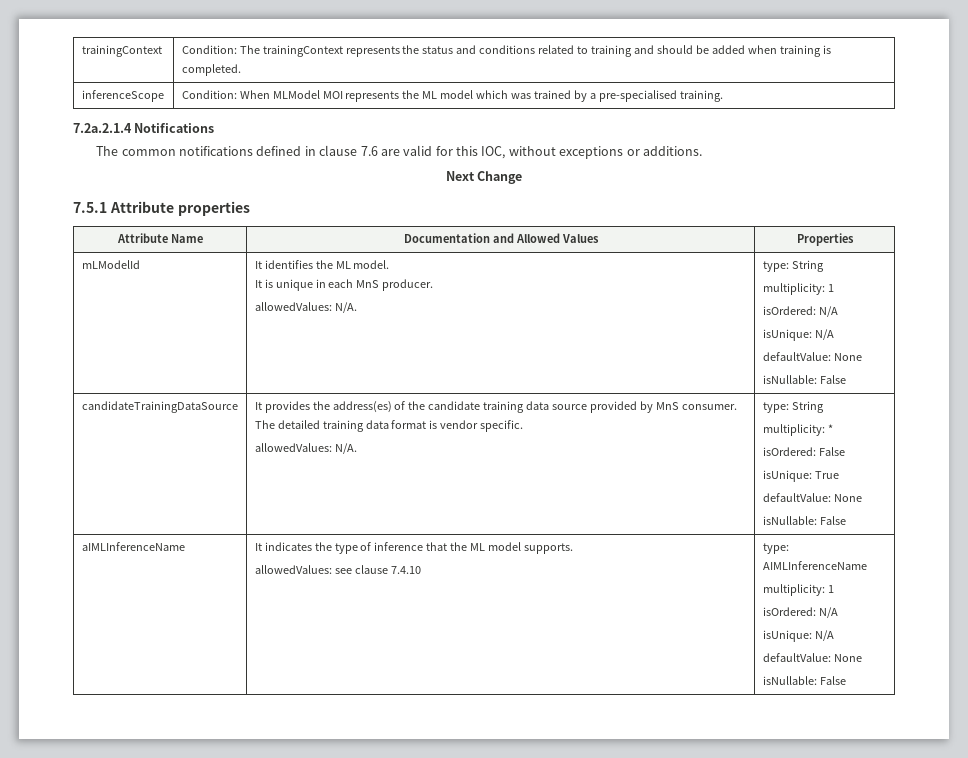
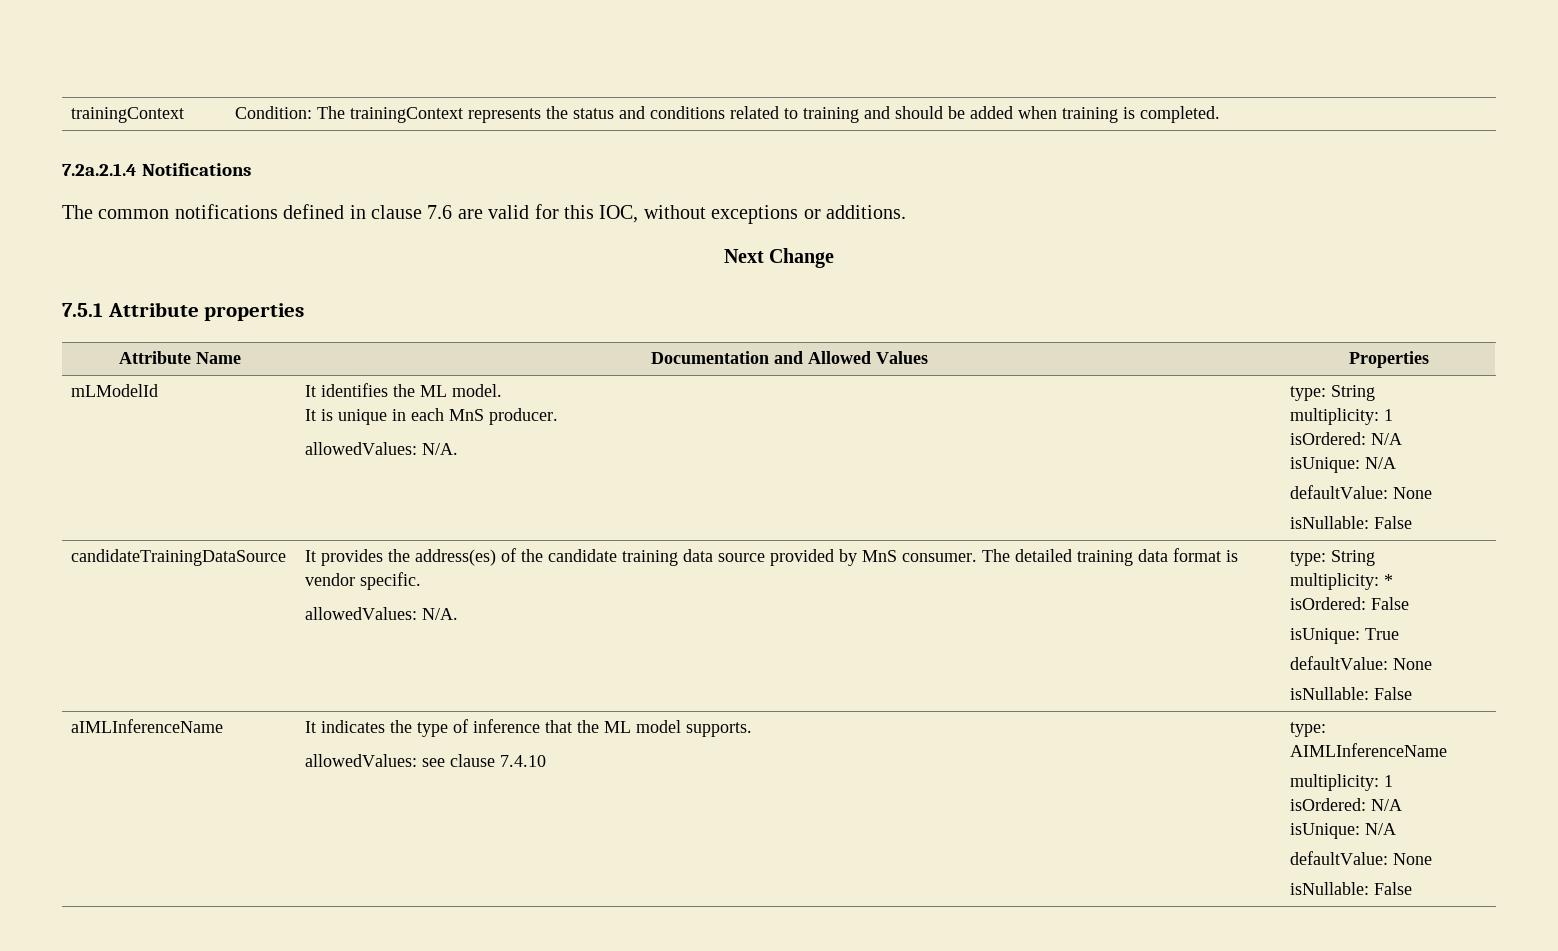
- inferenceScope | Condition: When MLModel MOI represents the ML model which was trained by a pre-specialised training.

